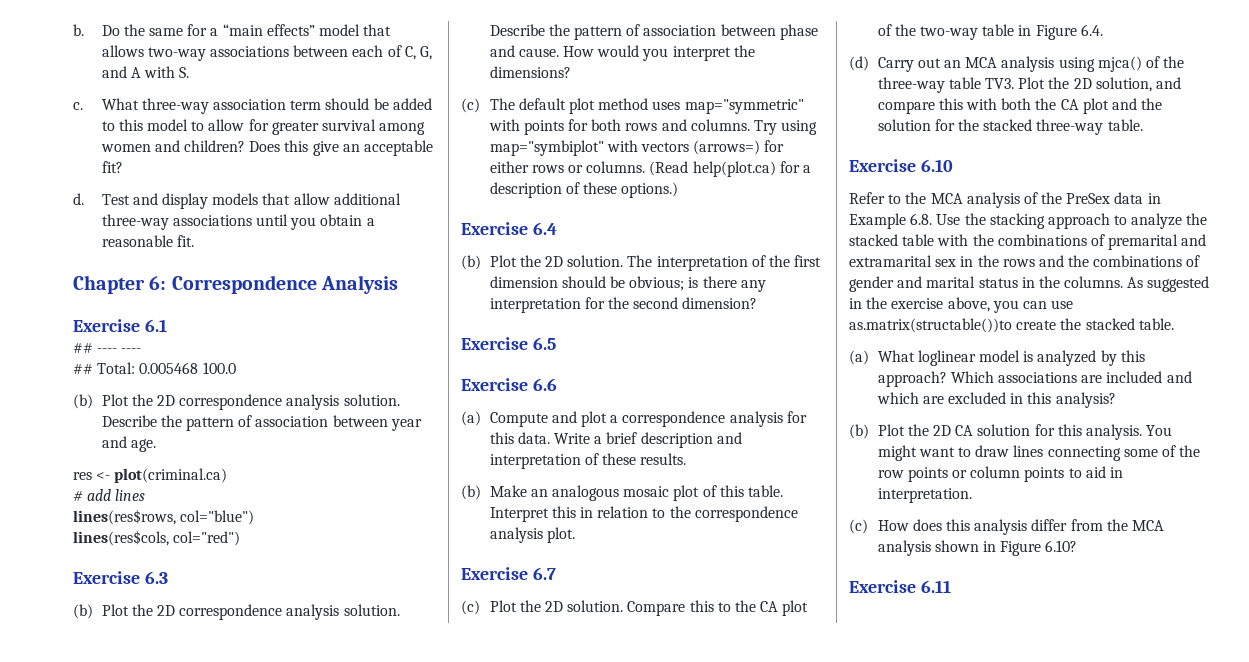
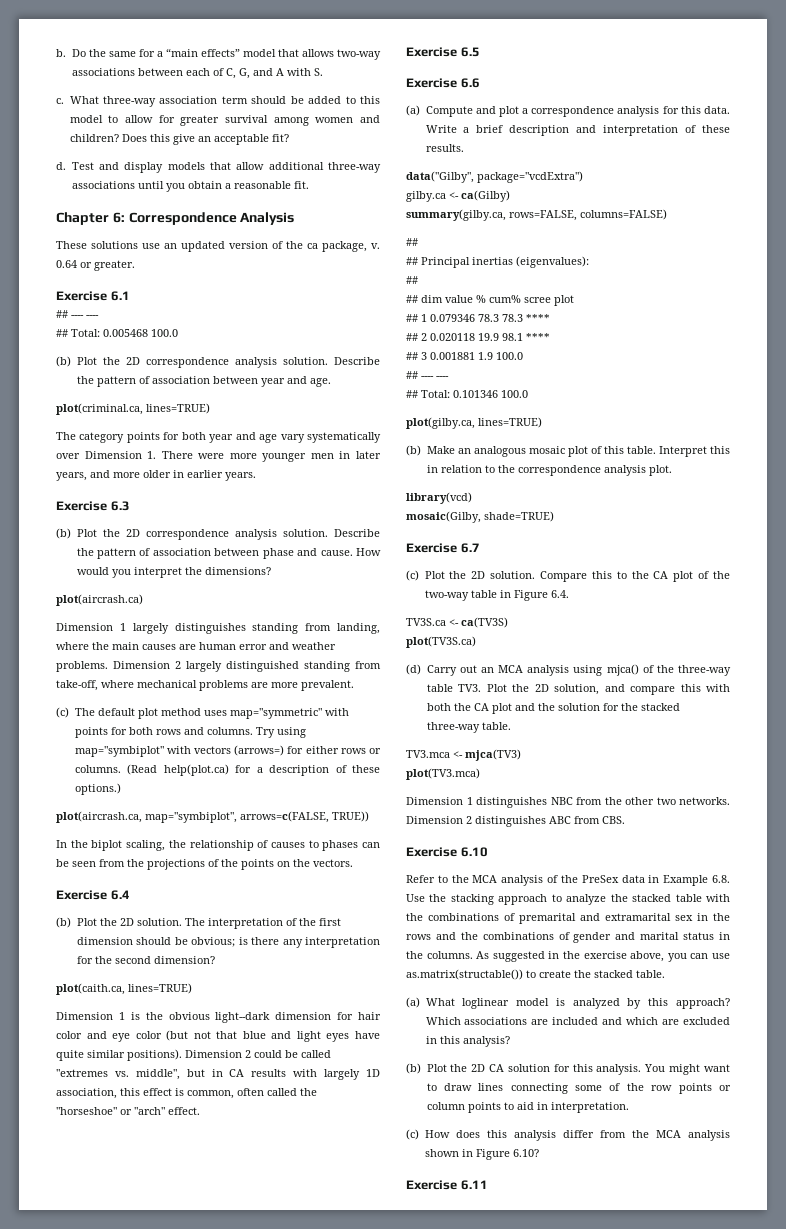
+ These solutions use an updated version of the ca package, v. 0.64 or greater.
- res <- plot(criminal.ca)
- # add lines
- lines(res$rows, col="blue")
- lines(res$cols, col="red")
+ plot(criminal.ca, lines=TRUE)
+ The category points for both year and age vary systematically over Dimension 1. There were more younger men in later years, and more older in earlier years.
+ plot(aircrash.ca)
+ Dimension 1 largely distinguishes standing from landing, where the main causes are human error and weather problems. Dimension 2 largely distinguished standing from take-off, where mechanical problems are more prevalent.
+ plot(aircrash.ca, map="symbiplot", arrows=c(FALSE, TRUE))
+ In the biplot scaling, the relationship of causes to phases can be seen from the projections of the points on the vectors.
+ plot(caith.ca, lines=TRUE)
+ Dimension 1 is the obvious light--dark dimension for hair color and eye color (but not that blue and light eyes have quite similar positions). Dimension 2 could be called "extremes vs. middle", but in CA results with largely 1D association, this effect is common, often called the "horseshoe" or "arch" effect.
+ data("Gilby", package="vcdExtra")
+ gilby.ca <- ca(Gilby)
+ summary(gilby.ca, rows=FALSE, columns=FALSE)
+ ##
+ ## Principal inertias (eigenvalues):
+ ##
+ ## dim value % cum% scree plot
+ ## 1 0.079346 78.3 78.3 ****
+ ## 2 0.020118 19.9 98.1 ****
+ ## 3 0.001881 1.9 100.0
+ ## ---- ----
+ ## Total: 0.101346 100.0
+ plot(gilby.ca, lines=TRUE)
+ library(vcd)
+ mosaic(Gilby, shade=TRUE)
+ TV3S.ca <- ca(TV3S)
+ plot(TV3S.ca)
+ TV3.mca <- mjca(TV3)
+ plot(TV3.mca)
+ Dimension 1 distinguishes NBC from the other two networks. Dimension 2 distinguishes ABC from CBS.
- As suggested in the exercise above, you can use as.matrix(structable())to create the stacked table.
+ As suggested in the exercise above, you can use as.matrix(structable()) to create the stacked table.

